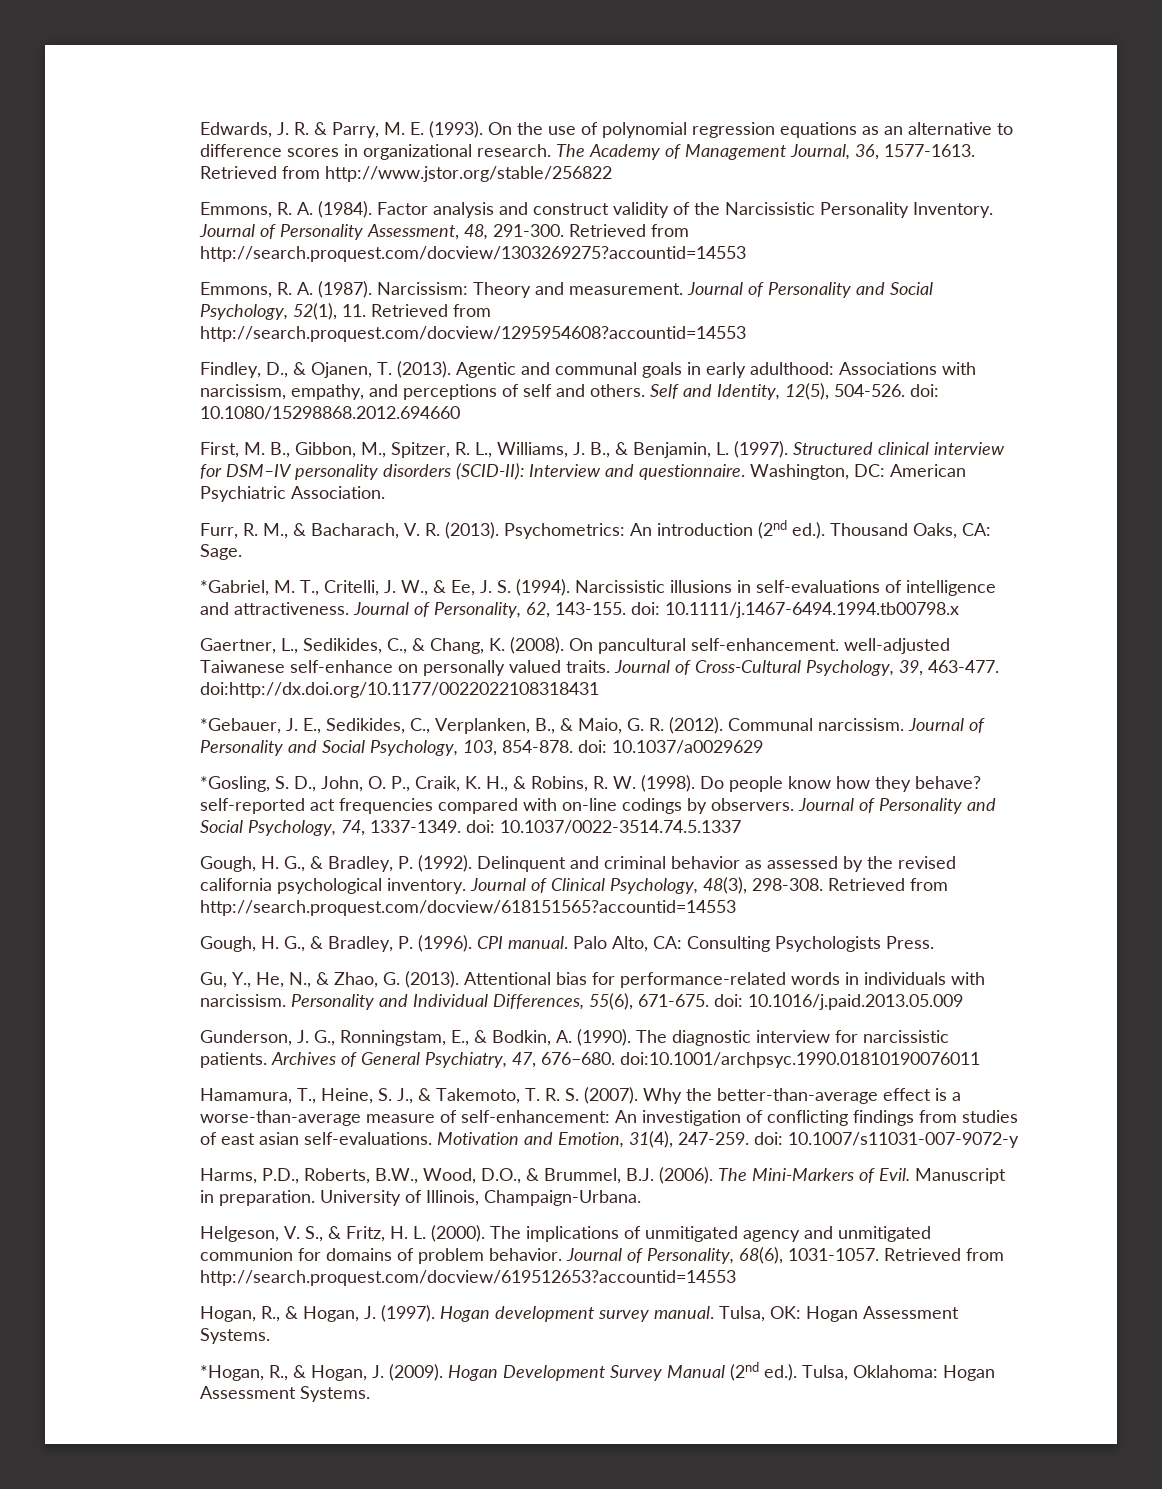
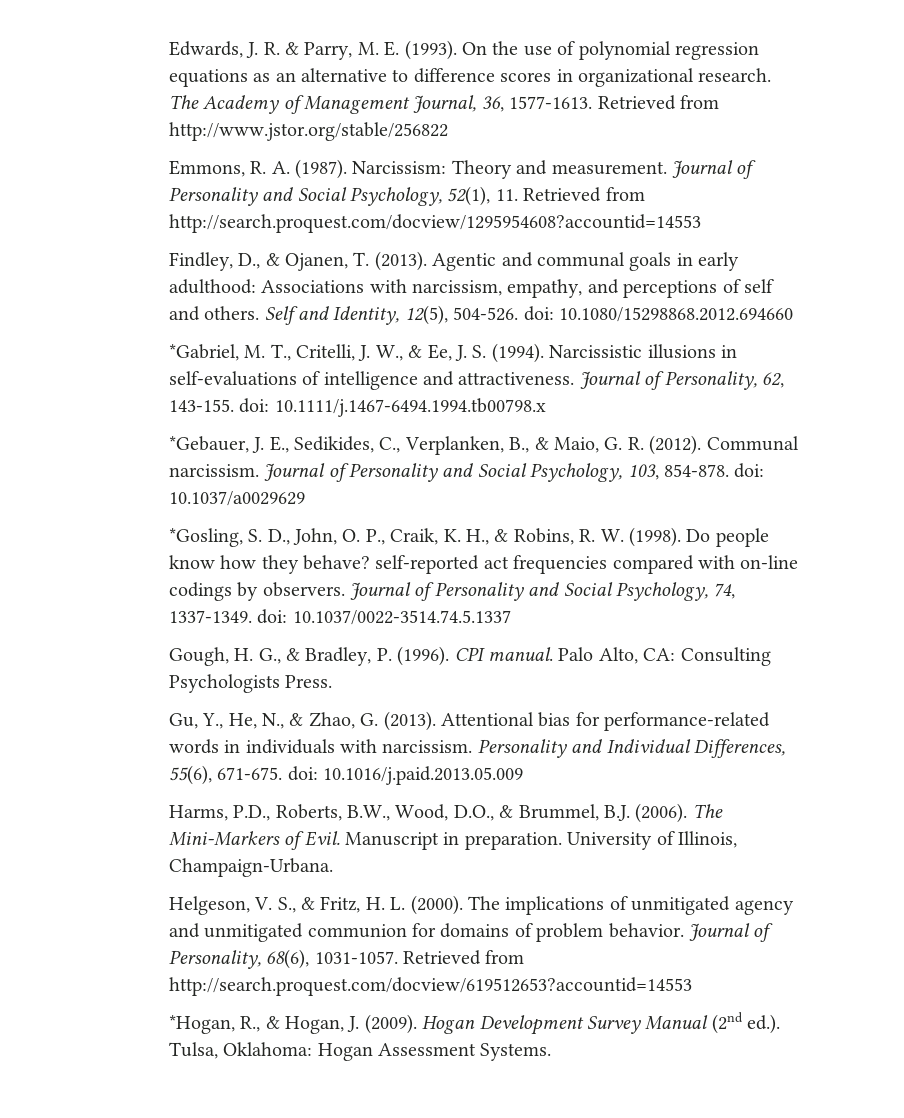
- Emmons, R. A. (1984). Factor analysis and construct validity of the Narcissistic Personality Inventory. Journal of Personality Assessment, 48, 291-300. Retrieved from http://search.proquest.com/docview/1303269275?accountid=14553
- First, M. B., Gibbon, M., Spitzer, R. L., Williams, J. B., & Benjamin, L. (1997). Structured clinical interview for DSM–IV personality disorders (SCID-II): Interview and questionnaire. Washington, DC: American Psychiatric Association.
- Furr, R. M., & Bacharach, V. R. (2013). Psychometrics: An introduction (2nd ed.). Thousand Oaks, CA: Sage.
- Gaertner, L., Sedikides, C., & Chang, K. (2008). On pancultural self-enhancement. well-adjusted Taiwanese self-enhance on personally valued traits. Journal of Cross-Cultural Psychology, 39, 463-477. doi:http://dx.doi.org/10.1177/0022022108318431
- Gough, H. G., & Bradley, P. (1992). Delinquent and criminal behavior as assessed by the revised california psychological inventory. Journal of Clinical Psychology, 48(3), 298-308. Retrieved from http://search.proquest.com/docview/618151565?accountid=14553
- Gunderson, J. G., Ronningstam, E., & Bodkin, A. (1990). The diagnostic interview for narcissistic patients. Archives of General Psychiatry, 47, 676–680. doi:10.1001/archpsyc.1990.01810190076011
- Hamamura, T., Heine, S. J., & Takemoto, T. R. S. (2007). Why the better-than-average effect is a worse-than-average measure of self-enhancement: An investigation of conflicting findings from studies of east asian self-evaluations. Motivation and Emotion, 31(4), 247-259. doi: 10.1007/s11031-007-9072-y
- Hogan, R., & Hogan, J. (1997). Hogan development survey manual. Tulsa, OK: Hogan Assessment Systems.

